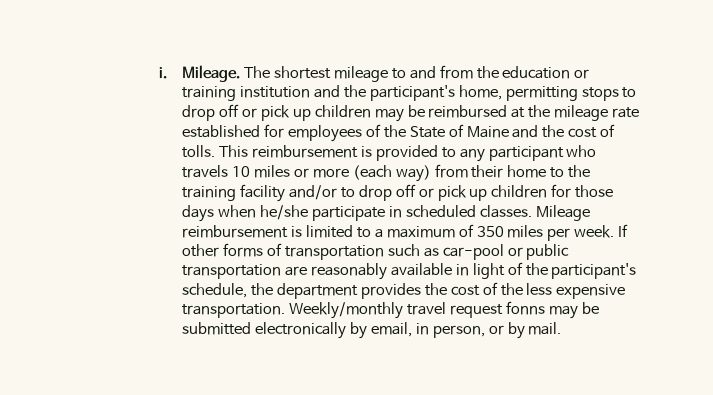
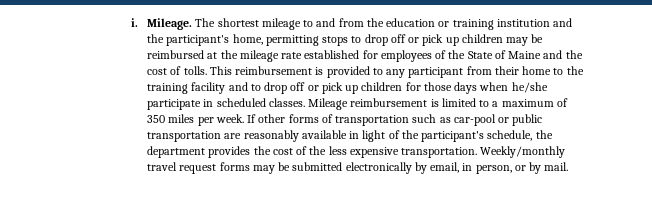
- This reimbursement is provided to any participant who travels 10 miles or more (each way) from their home to the training facility and/or to drop off or pick up children for those days when he/she participate in scheduled classes.
+ This reimbursement is provided to any participant from their home to the training facility and to drop off or pick up children for those days when he/she participate in scheduled classes.
- Weekly/monthly travel request fonns may be submitted electronically by email, in person, or by mail.
+ Weekly/monthly travel request forms may be submitted electronically by email, in person, or by mail.

